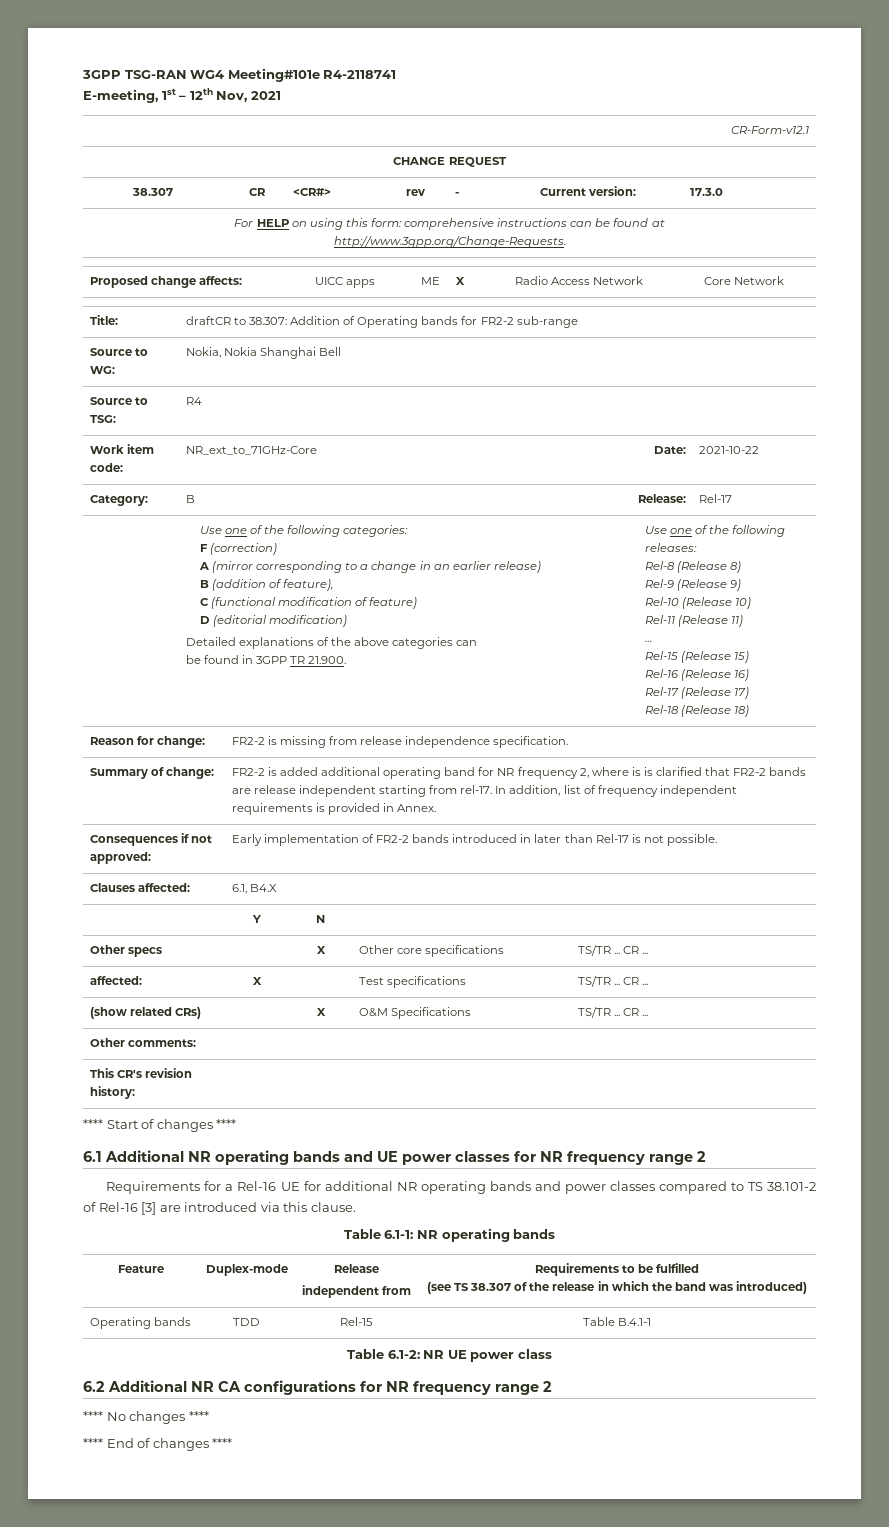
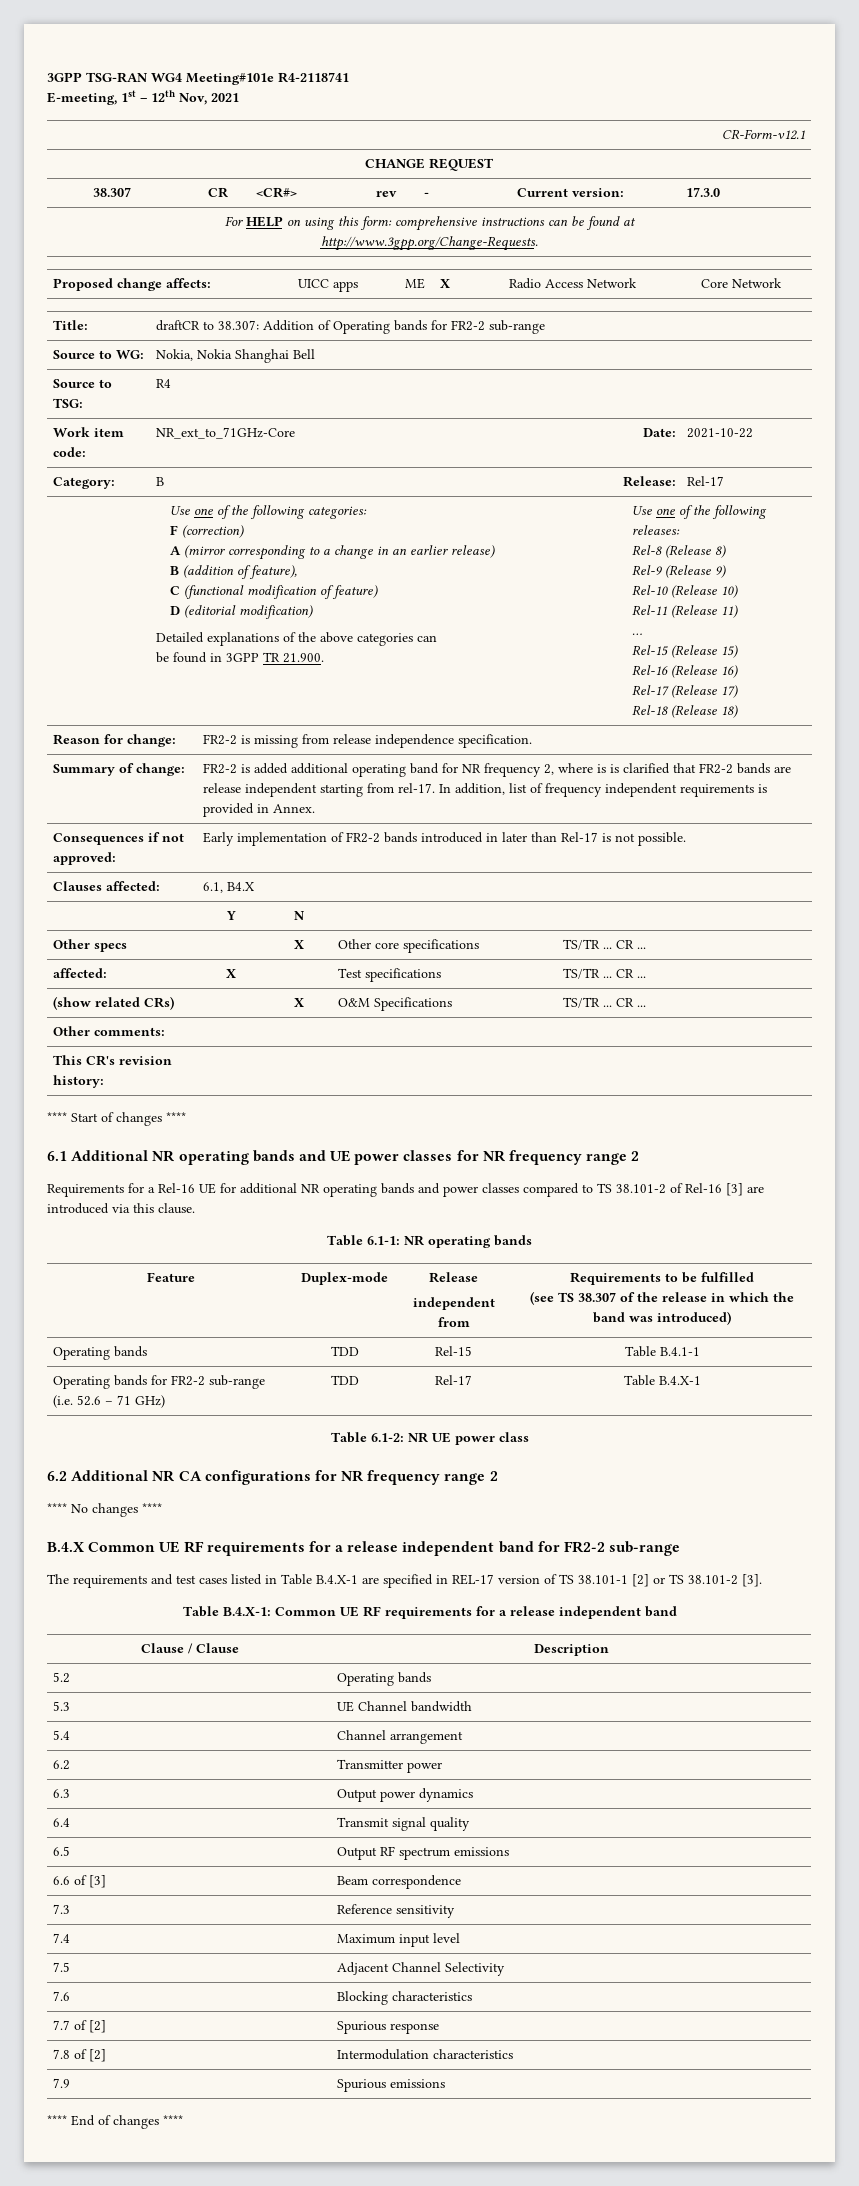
+ Operating bands for FR2-2 sub-range (i.e. 52.6 – 71 GHz) | TDD | Rel-17 | Table B.4.X-1
+ B.4.X Common UE RF requirements for a release independent band for FR2-2 sub-range
+ The requirements and test cases listed in Table B.4.X-1 are specified in REL-17 version of TS 38.101-1 [2] or TS 38.101-2 [3].
+ Table B.4.X-1: Common UE RF requirements for a release independent band
+ Clause / Clause | Description
+ 5.2 | Operating bands
+ 5.3 | UE Channel bandwidth
+ 5.4 | Channel arrangement
+ 6.2 | Transmitter power
+ 6.3 | Output power dynamics
+ 6.4 | Transmit signal quality
+ 6.5 | Output RF spectrum emissions
+ 6.6 of [3] | Beam correspondence
+ 7.3 | Reference sensitivity
+ 7.4 | Maximum input level
+ 7.5 | Adjacent Channel Selectivity
+ 7.6 | Blocking characteristics
+ 7.7 of [2] | Spurious response
+ 7.8 of [2] | Intermodulation characteristics
+ 7.9 | Spurious emissions

